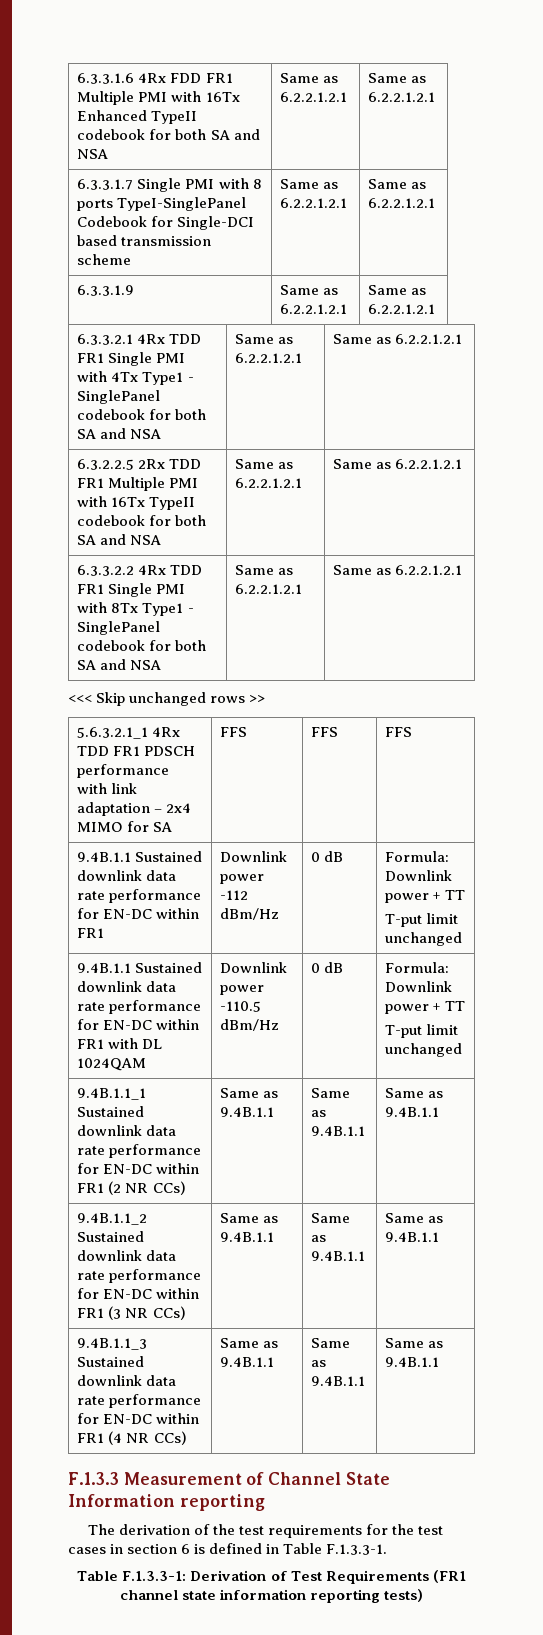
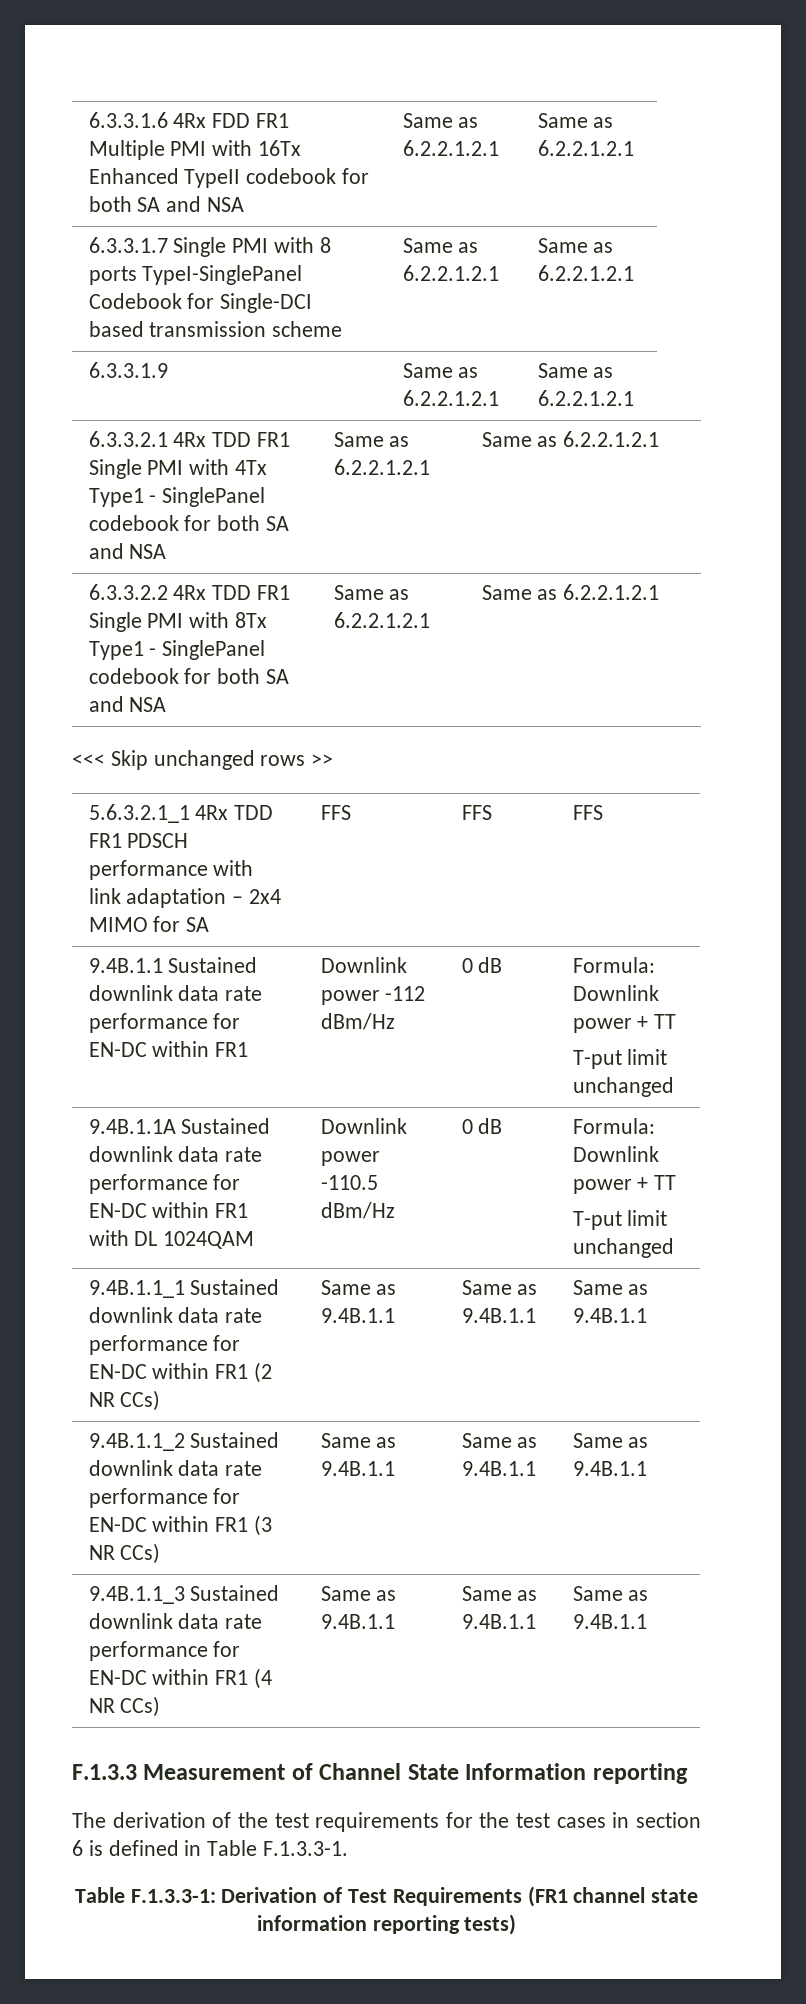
- 6.3.2.2.5 2Rx TDD FR1 Multiple PMI with 16Tx TypeII codebook for both SA and NSA | Same as 6.2.2.1.2.1 | Same as 6.2.2.1.2.1
- 9.4B.1.1 Sustained downlink data rate performance for EN-DC within FR1 with DL 1024QAM | Downlink power -110.5 dBm/Hz | 0 dB | Formula: Downlink power + TT
+ 9.4B.1.1A Sustained downlink data rate performance for EN-DC within FR1 with DL 1024QAM | Downlink power -110.5 dBm/Hz | 0 dB | Formula: Downlink power + TT

